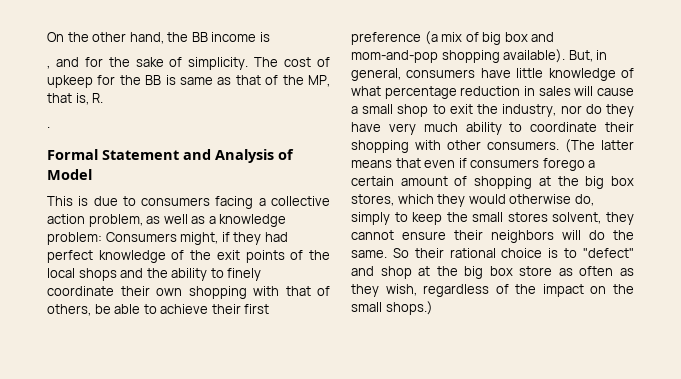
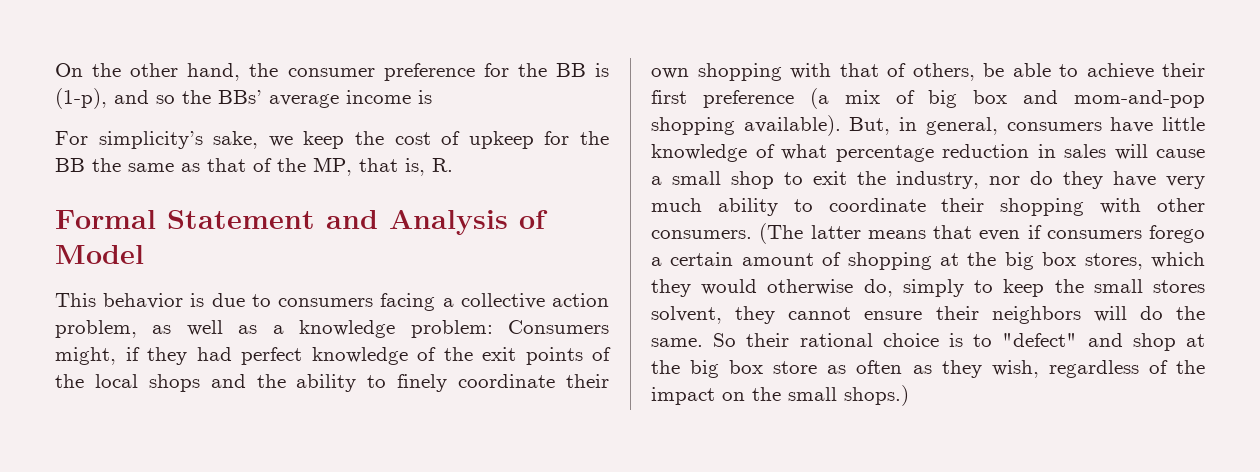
- On the other hand, the BB income is
- , and for the sake of simplicity. The cost of upkeep for the BB is same as that of the MP, that is, R.
+ On the other hand, the consumer preference for the BB is (1-p), and so the BBs’ average income is
+ For simplicity’s sake, we keep the cost of upkeep for the BB the same as that of the MP, that is, R.
- .
- This is due to consumers facing a collective action problem, as well as a knowledge problem: Consumers might, if they had perfect knowledge of the exit points of the local shops and the ability to finely coordinate their own shopping with that of others, be able to achieve their first preference (a mix of big box and mom-and-pop shopping available).
+ This behavior is due to consumers facing a collective action problem, as well as a knowledge problem: Consumers might, if they had perfect knowledge of the exit points of the local shops and the ability to finely coordinate their own shopping with that of others, be able to achieve their first preference (a mix of big box and mom-and-pop shopping available).

